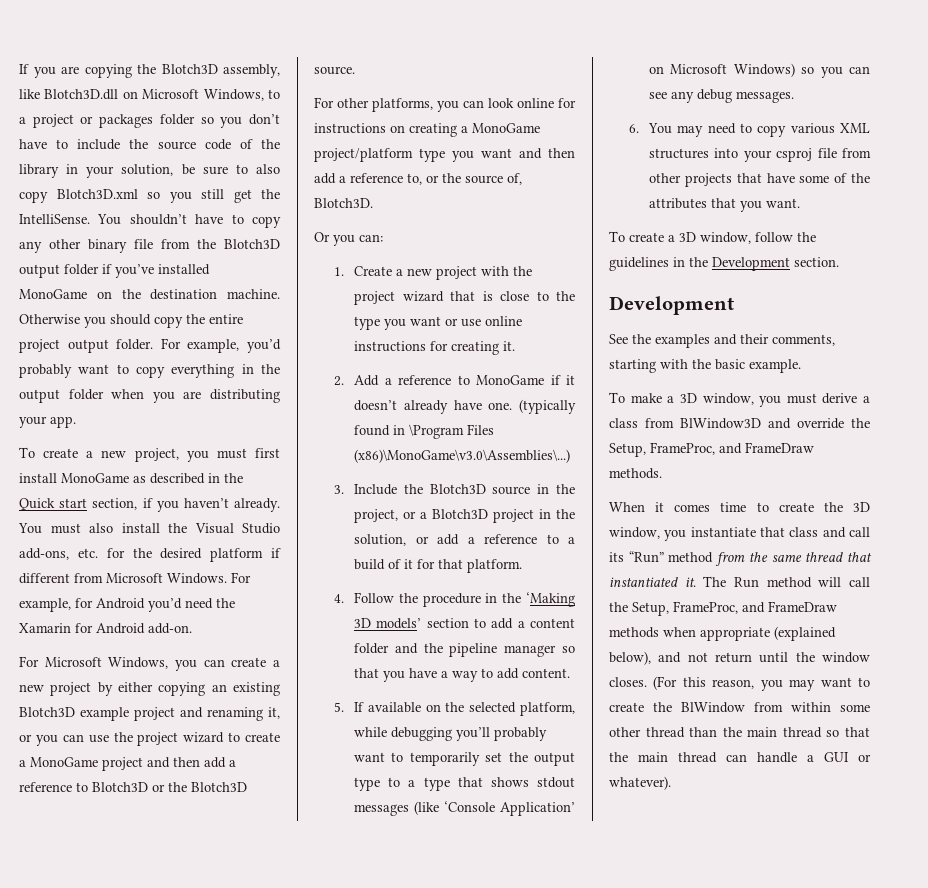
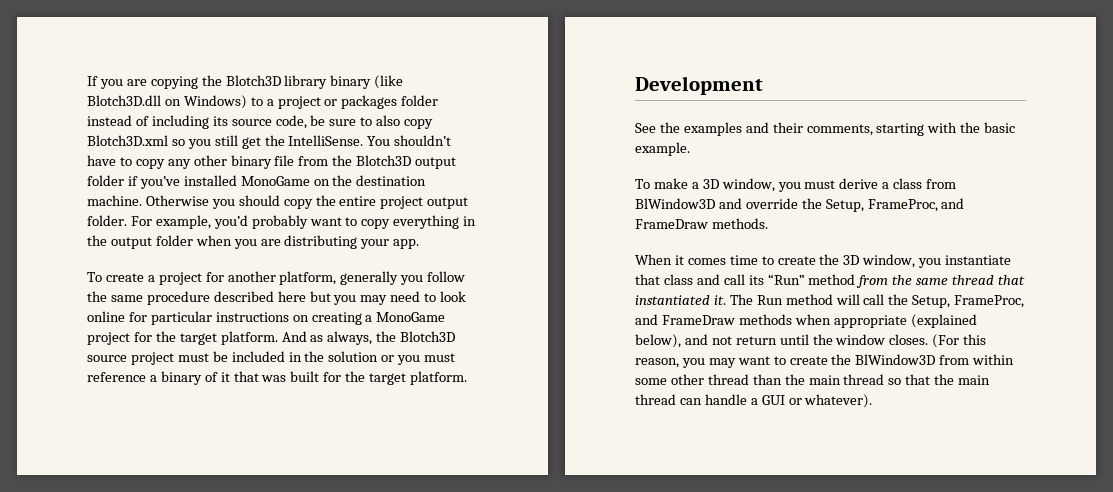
- If you are copying the Blotch3D assembly, like Blotch3D.dll on Microsoft Windows, to a project or packages folder so you don’t have to include the source code of the library in your solution, be sure to also copy Blotch3D.xml so you still get the IntelliSense.
+ If you are copying the Blotch3D library binary (like Blotch3D.dll on Windows) to a project or packages folder instead of including its source code, be sure to also copy Blotch3D.xml so you still get the IntelliSense.
- To create a new project, you must first install MonoGame as described in the Quick start section, if you haven’t already. You must also install the Visual Studio add-ons, etc. for the desired platform if different from Microsoft Windows. For example, for Android you’d need the Xamarin for Android add-on.
- For Microsoft Windows, you can create a new project by either copying an existing Blotch3D example project and renaming it, or you can use the project wizard to create a MonoGame project and then add a reference to Blotch3D or the Blotch3D source.
- For other platforms, you can look online for instructions on creating a MonoGame project/platform type you want and then add a reference to, or the source of, Blotch3D.
- Or you can:
- 1. Create a new project with the project wizard that is close to the type you want or use online instructions for creating it.
- 2. Add a reference to MonoGame if it doesn’t already have one. (typically found in \Program Files (x86)\MonoGame\v3.0\Assemblies\...)
- 3. Include the Blotch3D source in the project, or a Blotch3D project in the solution, or add a reference to a build of it for that platform.
- 4. Follow the procedure in the ‘Making 3D models’ section to add a content folder and the pipeline manager so that you have a way to add content.
- 5. If available on the selected platform, while debugging you’ll probably want to temporarily set the output type to a type that shows stdout messages (like ‘Console Application’ on Microsoft Windows) so you can see any debug messages.
- 6. You may need to copy various XML structures into your csproj file from other projects that have some of the attributes that you want.
- To create a 3D window, follow the guidelines in the Development section.
+ To create a project for another platform, generally you follow the same procedure described here but you may need to look online for particular instructions on creating a MonoGame project for the target platform. And as always, the Blotch3D source project must be included in the solution or you must reference a binary of it that was built for the target platform.
- (For this reason, you may want to create the BlWindow from within some other thread than the main thread so that the main thread can handle a GUI or whatever).
+ (For this reason, you may want to create the BlWindow3D from within some other thread than the main thread so that the main thread can handle a GUI or whatever).

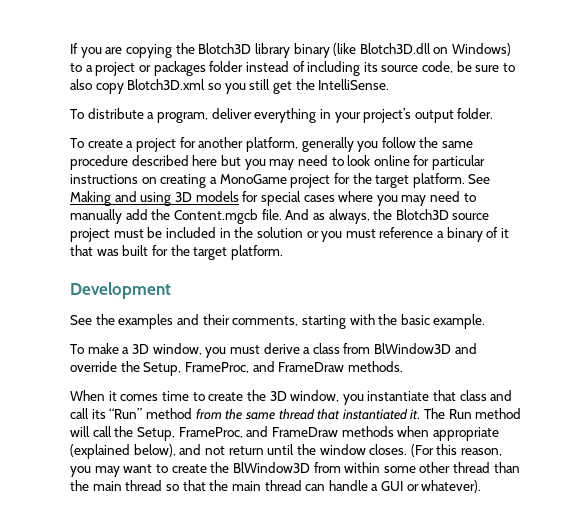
- If you are copying the Blotch3D library binary (like Blotch3D.dll on Windows) to a project or packages folder instead of including its source code, be sure to also copy Blotch3D.xml so you still get the IntelliSense. You shouldn’t have to copy any other binary file from the Blotch3D output folder if you’ve installed MonoGame on the destination machine. Otherwise you should copy the entire project output folder. For example, you’d probably want to copy everything in the output folder when you are distributing your app.
+ If you are copying the Blotch3D library binary (like Blotch3D.dll on Windows) to a project or packages folder instead of including its source code, be sure to also copy Blotch3D.xml so you still get the IntelliSense.
+ To distribute a program, deliver everything in your project’s output folder.
+ See Making and using 3D models for special cases where you may need to manually add the Content.mgcb file.

